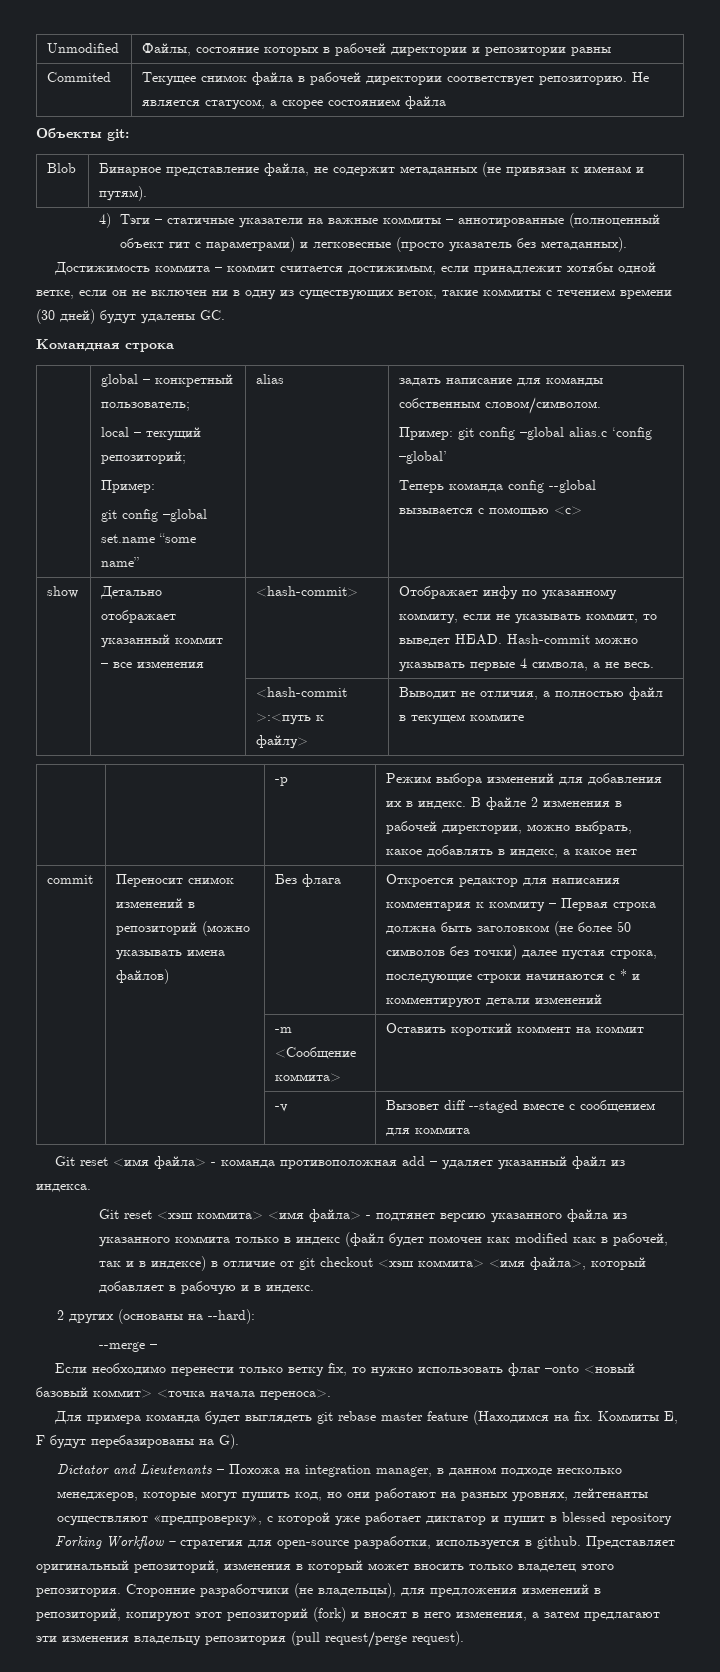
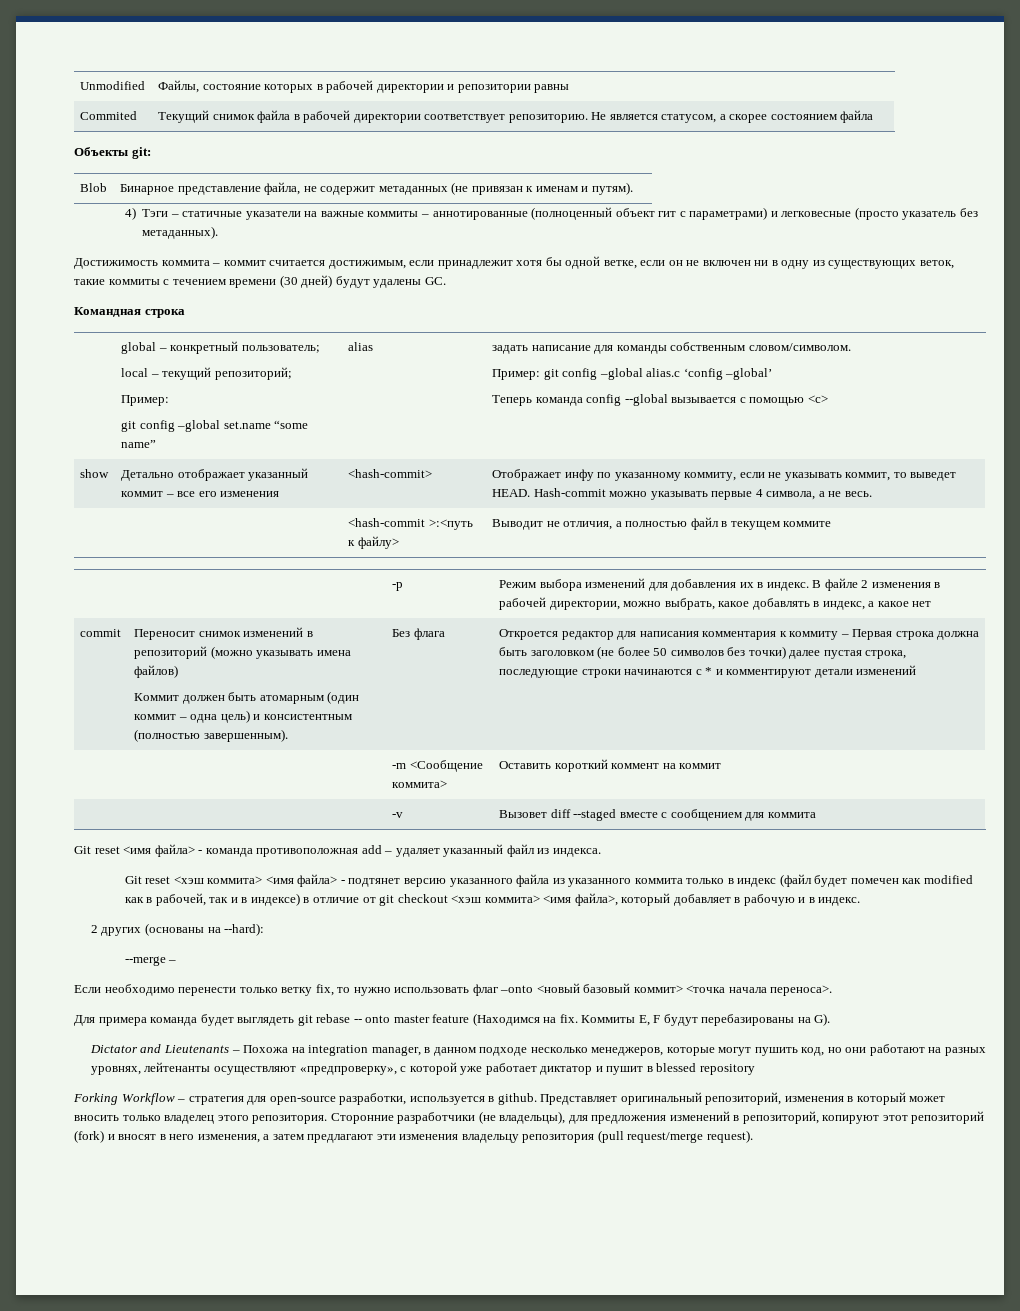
- Commited | Текущее снимок файла в рабочей директории соответствует репозиторию. Не является статусом, а скорее состоянием файла
+ Commited | Текущий снимок файла в рабочей директории соответствует репозиторию. Не является статусом, а скорее состоянием файла
- Достижимость коммита – коммит считается достижимым, если принадлежит хотябы одной ветке, если он не включен ни в одну из существующих веток, такие коммиты с течением времени (30 дней) будут удалены GC.
+ Достижимость коммита – коммит считается достижимым, если принадлежит хотя бы одной ветке, если он не включен ни в одну из существующих веток, такие коммиты с течением времени (30 дней) будут удалены GC.
- show | Детально отображает указанный коммит – все изменения | <hash-commit> | Отображает инфу по указанному коммиту, если не указывать коммит, то выведет HEAD. Hash-commit можно указывать первые 4 символа, а не весь.
+ show | Детально отображает указанный коммит – все его изменения | <hash-commit> | Отображает инфу по указанному коммиту, если не указывать коммит, то выведет HEAD. Hash-commit можно указывать первые 4 символа, а не весь.
+ Коммит должен быть атомарным (один коммит – одна цель) и консистентным (полностью завершенным).
- Git reset <хэш коммита> <имя файла> - подтянет версию указанного файла из указанного коммита только в индекс (файл будет помочен как modified как в рабочей, так и в индексе) в отличие от git checkout <хэш коммита> <имя файла>, который добавляет в рабочую и в индекс.
+ Git reset <хэш коммита> <имя файла> - подтянет версию указанного файла из указанного коммита только в индекс (файл будет помечен как modified как в рабочей, так и в индексе) в отличие от git checkout <хэш коммита> <имя файла>, который добавляет в рабочую и в индекс.
- Для примера команда будет выглядеть git rebase master feature (Находимся на fix.
+ Для примера команда будет выглядеть git rebase -- onto master feature (Находимся на fix.
- Сторонние разработчики (не владельцы), для предложения изменений в репозиторий, копируют этот репозиторий (fork) и вносят в него изменения, а затем предлагают эти изменения владельцу репозитория (pull request/perge request).
+ Сторонние разработчики (не владельцы), для предложения изменений в репозиторий, копируют этот репозиторий (fork) и вносят в него изменения, а затем предлагают эти изменения владельцу репозитория (pull request/merge request).

